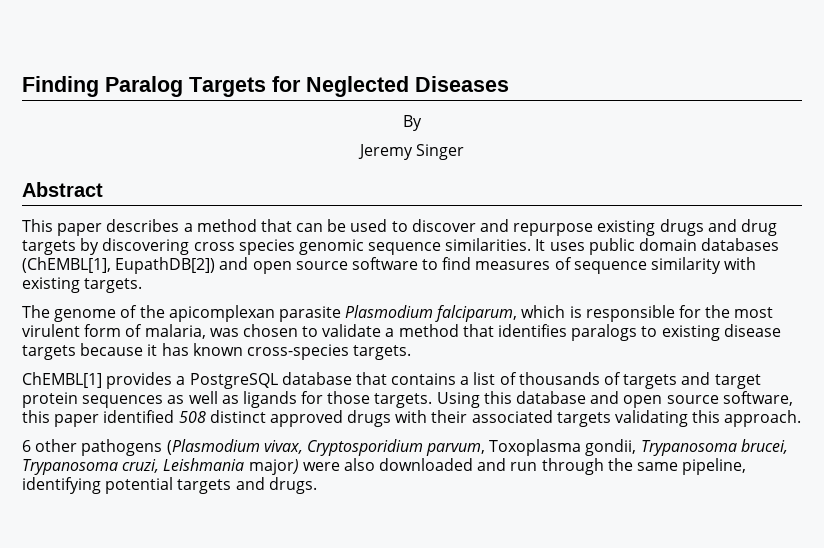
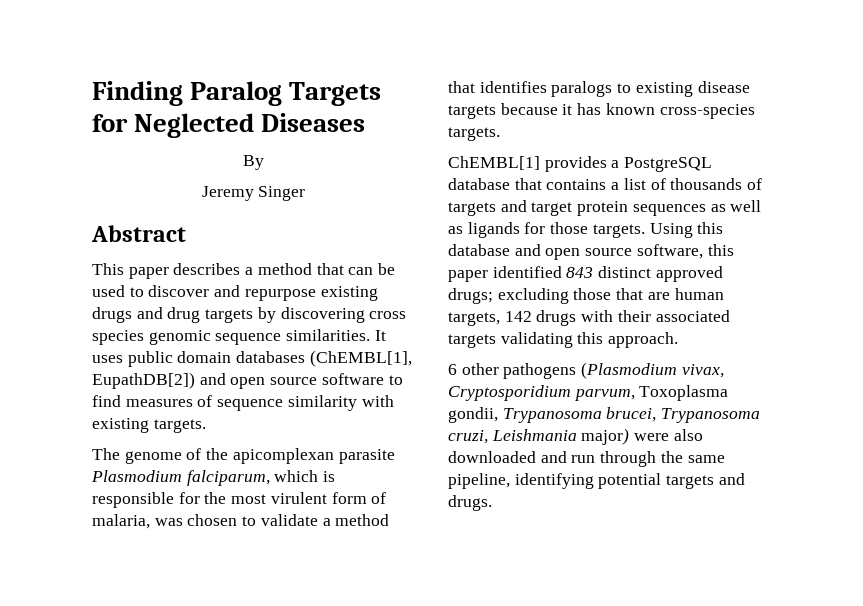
- Using this database and open source software, this paper identified 508 distinct approved drugs with their associated targets validating this approach.
+ Using this database and open source software, this paper identified 843 distinct approved drugs; excluding those that are human targets, 142 drugs with their associated targets validating this approach.

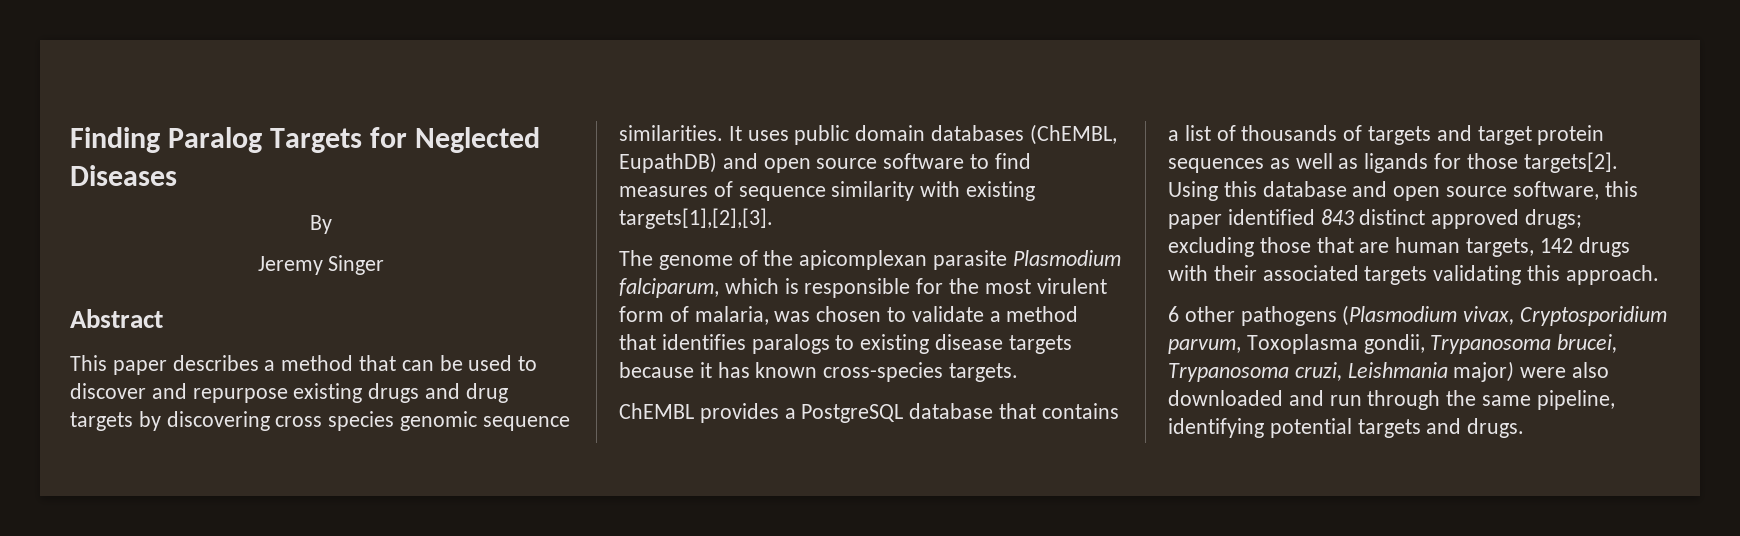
- It uses public domain databases (ChEMBL[1], EupathDB[2]) and open source software to find measures of sequence similarity with existing targets.
+ It uses public domain databases (ChEMBL, EupathDB) and open source software to find measures of sequence similarity with existing targets[1],[2],[3].
- ChEMBL[1] provides a PostgreSQL database that contains a list of thousands of targets and target protein sequences as well as ligands for those targets.
+ ChEMBL provides a PostgreSQL database that contains a list of thousands of targets and target protein sequences as well as ligands for those targets[2].

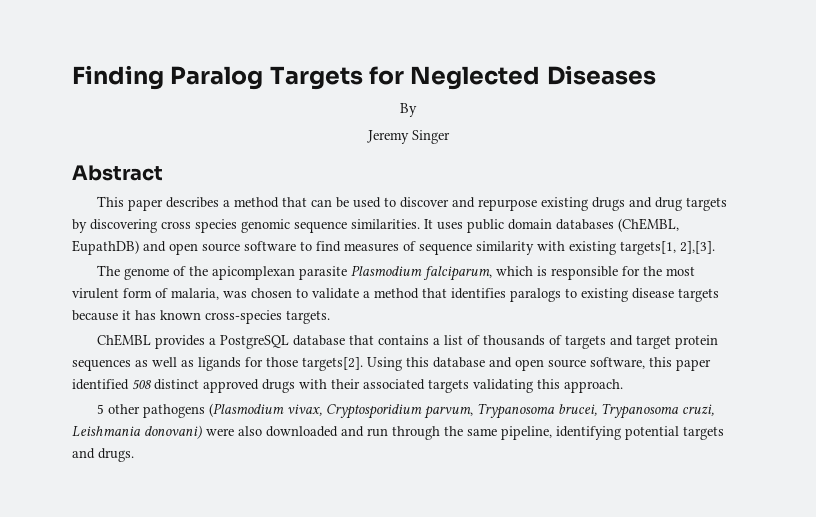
- It uses public domain databases (ChEMBL, EupathDB) and open source software to find measures of sequence similarity with existing targets[1],[2],[3].
+ It uses public domain databases (ChEMBL, EupathDB) and open source software to find measures of sequence similarity with existing targets[1, 2],[3].
- Using this database and open source software, this paper identified 843 distinct approved drugs; excluding those that are human targets, 142 drugs with their associated targets validating this approach.
+ Using this database and open source software, this paper identified 508 distinct approved drugs with their associated targets validating this approach.
- 6 other pathogens (Plasmodium vivax, Cryptosporidium parvum, Toxoplasma gondii, Trypanosoma brucei, Trypanosoma cruzi, Leishmania major) were also downloaded and run through the same pipeline, identifying potential targets and drugs.
+ 5 other pathogens (Plasmodium vivax, Cryptosporidium parvum, Trypanosoma brucei, Trypanosoma cruzi, Leishmania donovani) were also downloaded and run through the same pipeline, identifying potential targets and drugs.

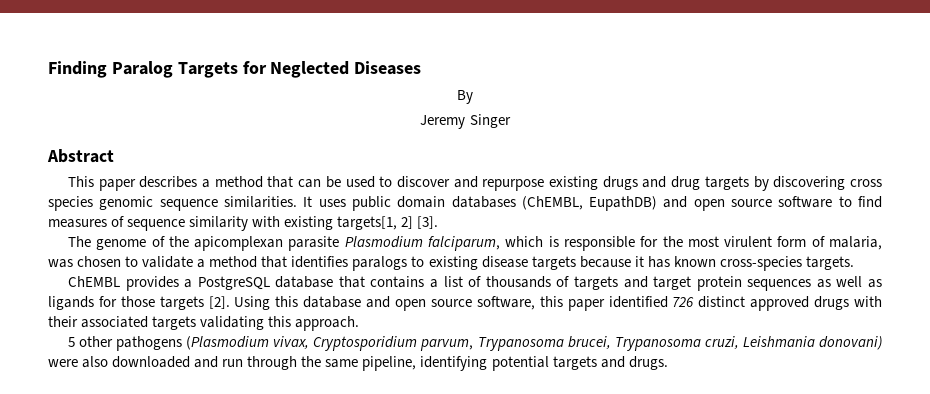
- It uses public domain databases (ChEMBL, EupathDB) and open source software to find measures of sequence similarity with existing targets[1, 2],[3].
+ It uses public domain databases (ChEMBL, EupathDB) and open source software to find measures of sequence similarity with existing targets[1, 2] [3].
- ChEMBL provides a PostgreSQL database that contains a list of thousands of targets and target protein sequences as well as ligands for those targets[2].
+ ChEMBL provides a PostgreSQL database that contains a list of thousands of targets and target protein sequences as well as ligands for those targets [2].
- Using this database and open source software, this paper identified 508 distinct approved drugs with their associated targets validating this approach.
+ Using this database and open source software, this paper identified 726 distinct approved drugs with their associated targets validating this approach.

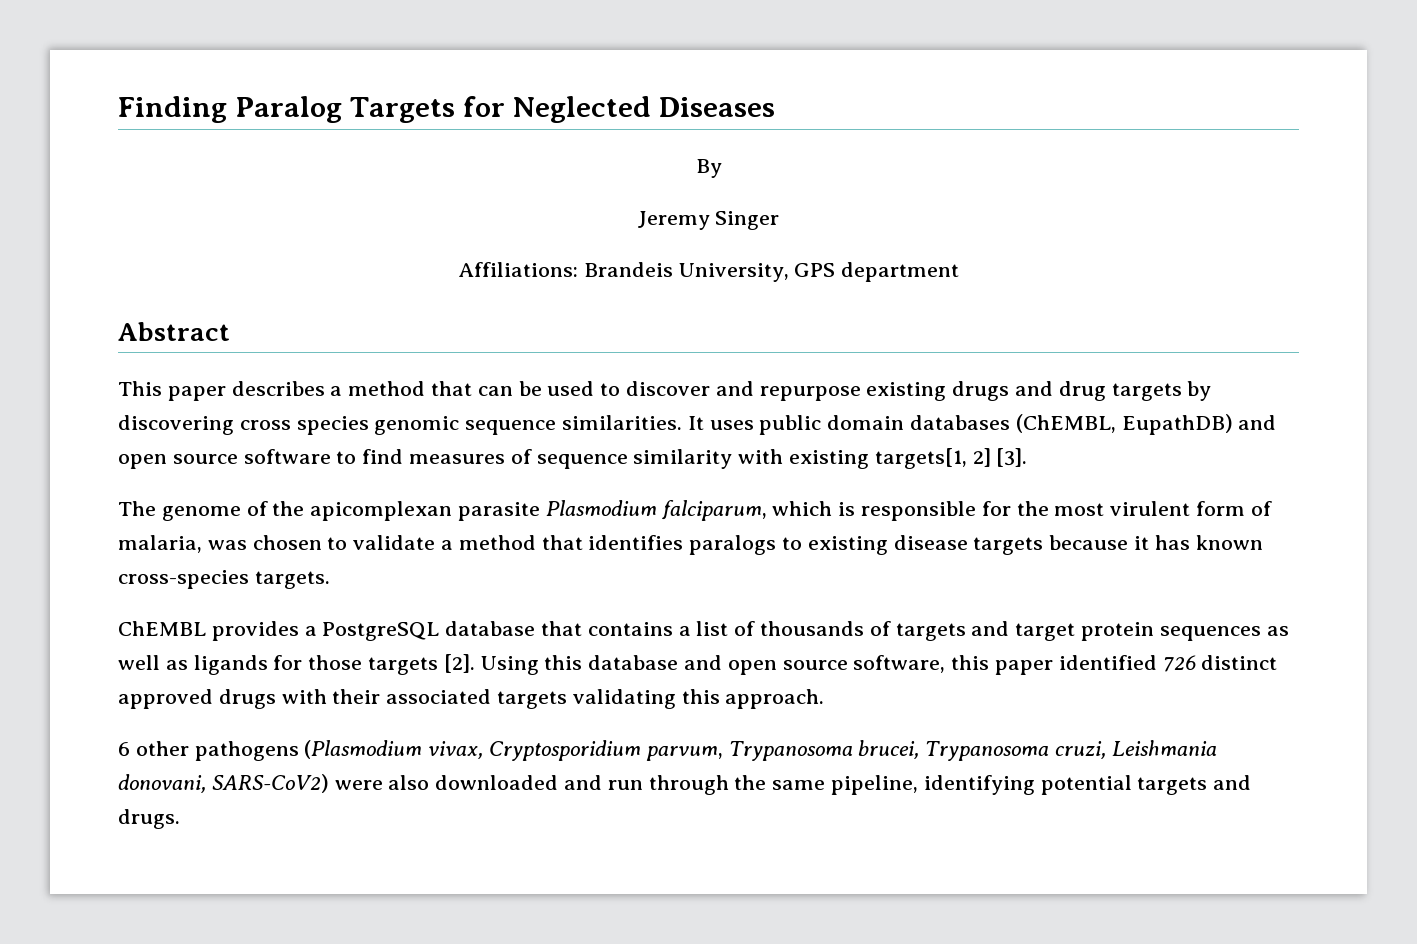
+ Affiliations: Brandeis University, GPS department
- 5 other pathogens (Plasmodium vivax, Cryptosporidium parvum, Trypanosoma brucei, Trypanosoma cruzi, Leishmania donovani) were also downloaded and run through the same pipeline, identifying potential targets and drugs.
+ 6 other pathogens (Plasmodium vivax, Cryptosporidium parvum, Trypanosoma brucei, Trypanosoma cruzi, Leishmania donovani, SARS-CoV2) were also downloaded and run through the same pipeline, identifying potential targets and drugs.

